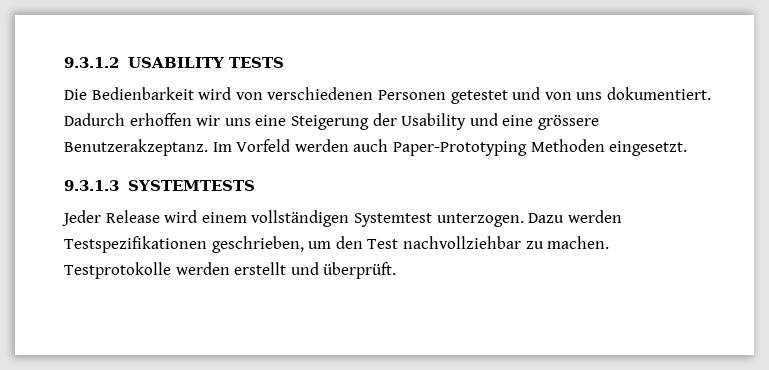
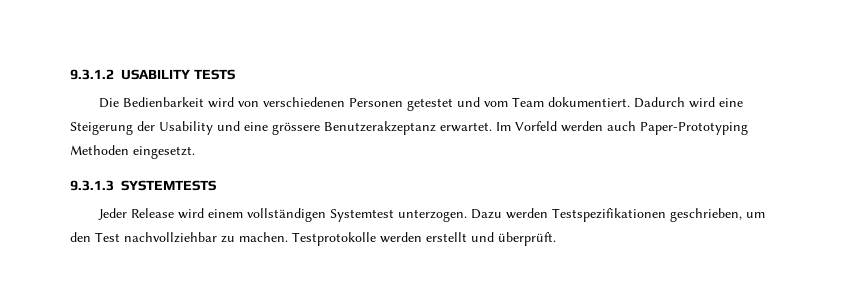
- Die Bedienbarkeit wird von verschiedenen Personen getestet und von uns dokumentiert. Dadurch erhoffen wir uns eine Steigerung der Usability und eine grössere Benutzerakzeptanz.
+ Die Bedienbarkeit wird von verschiedenen Personen getestet und vom Team dokumentiert. Dadurch wird eine Steigerung der Usability und eine grössere Benutzerakzeptanz erwartet.

